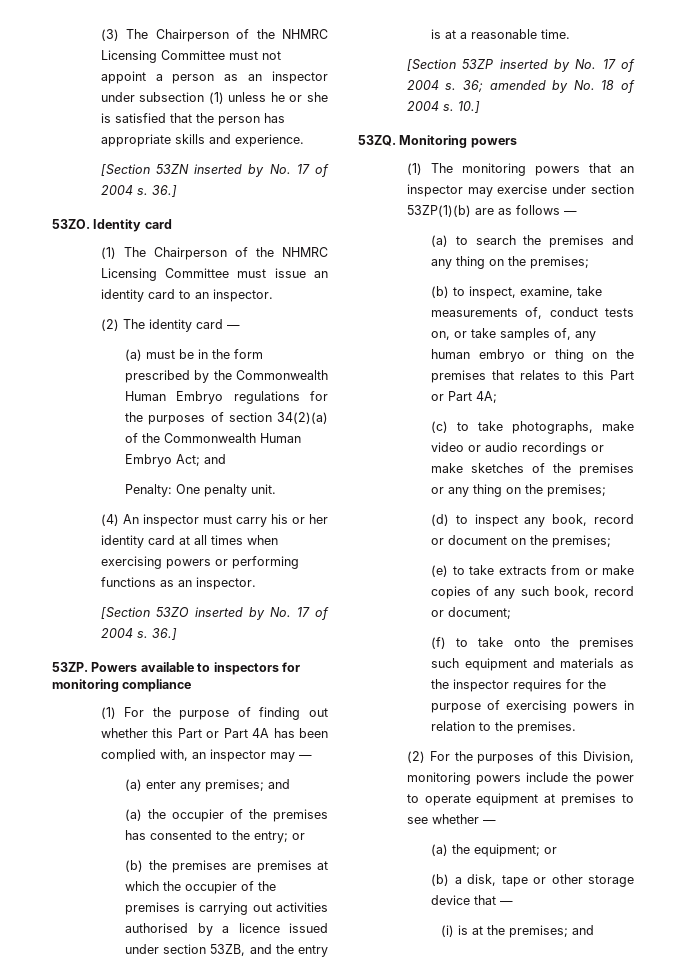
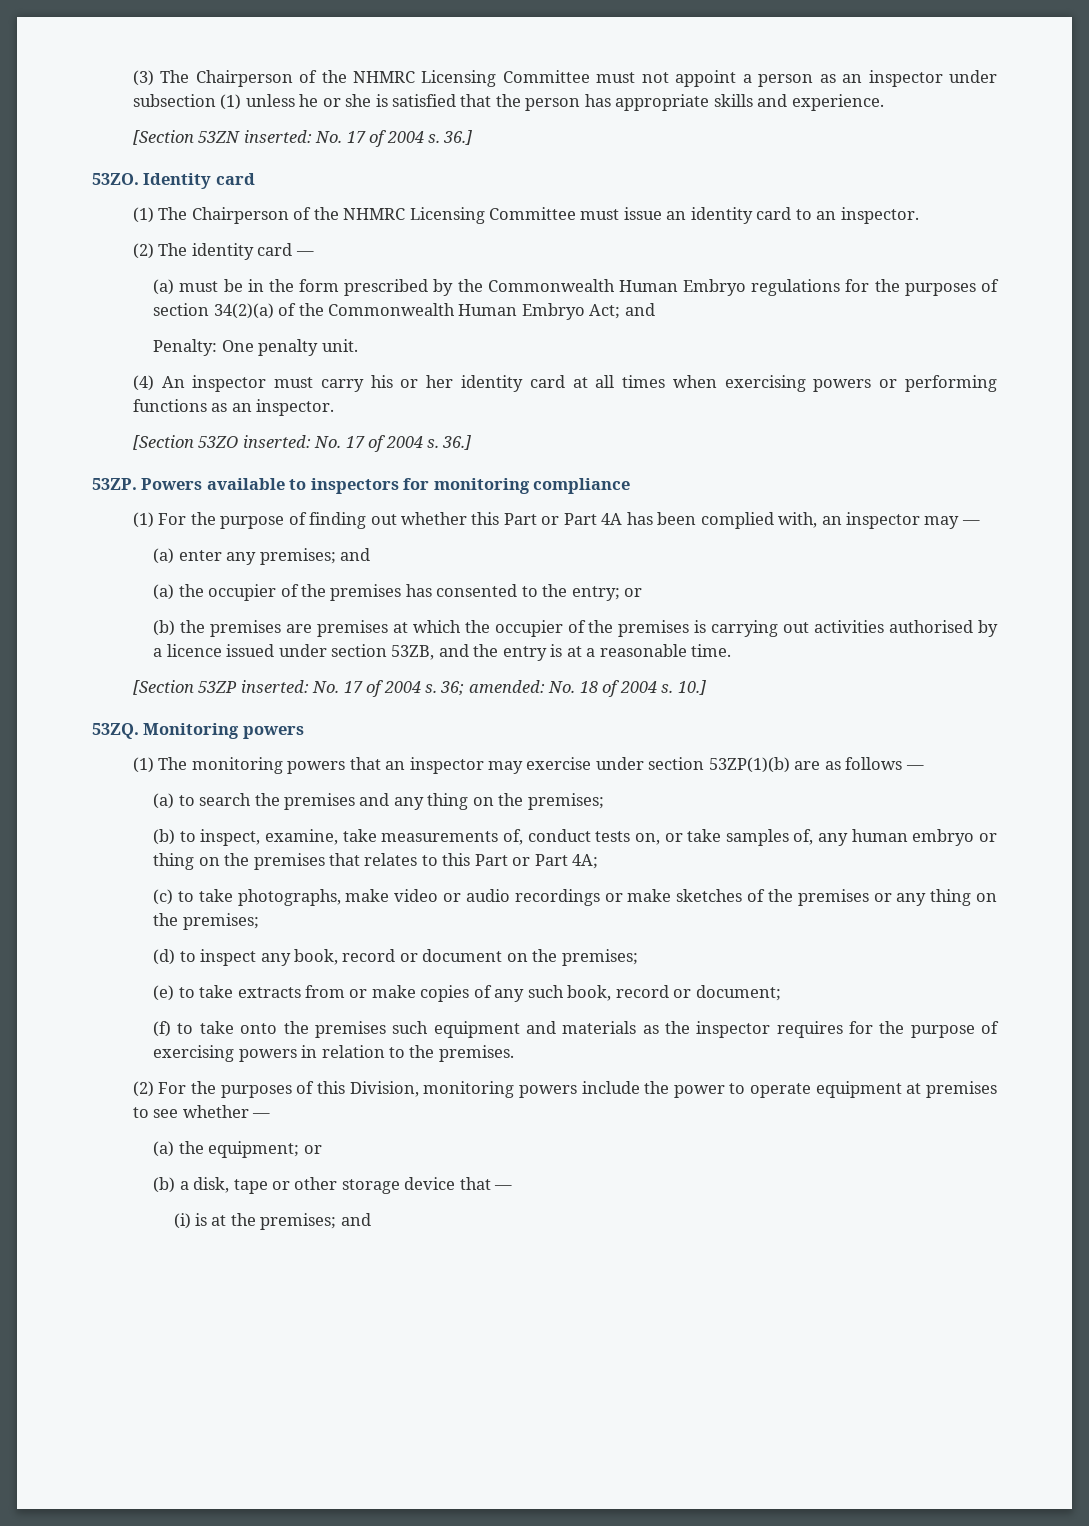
- [Section 53ZN inserted by No. 17 of 2004 s.
+ [Section 53ZN inserted: No. 17 of 2004 s.
- [Section 53ZO inserted by No. 17 of 2004 s.
+ [Section 53ZO inserted: No. 17 of 2004 s.
- [Section 53ZP inserted by No. 17 of 2004 s.
+ [Section 53ZP inserted: No. 17 of 2004 s.
- 36; amended by No. 18 of 2004 s.
+ 36; amended: No. 18 of 2004 s.

